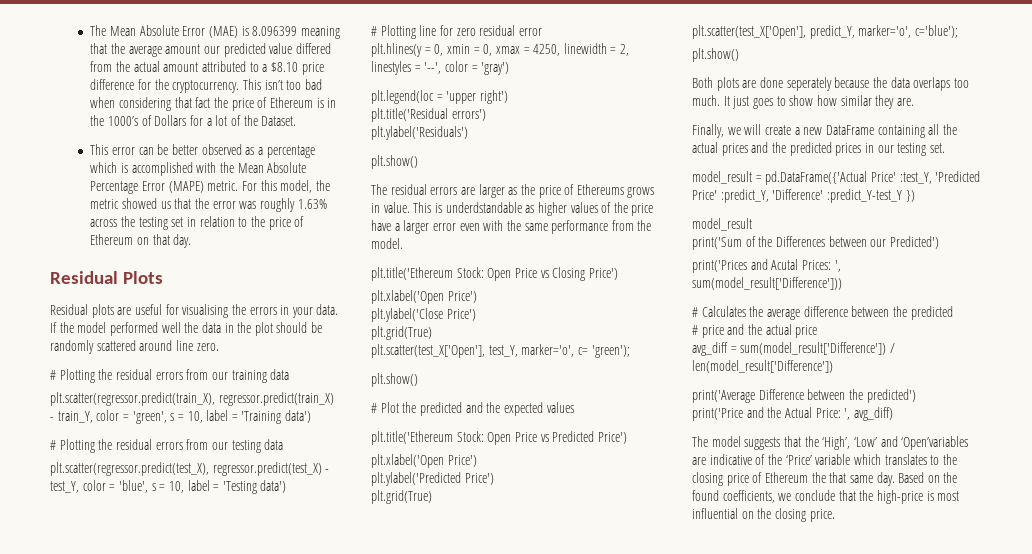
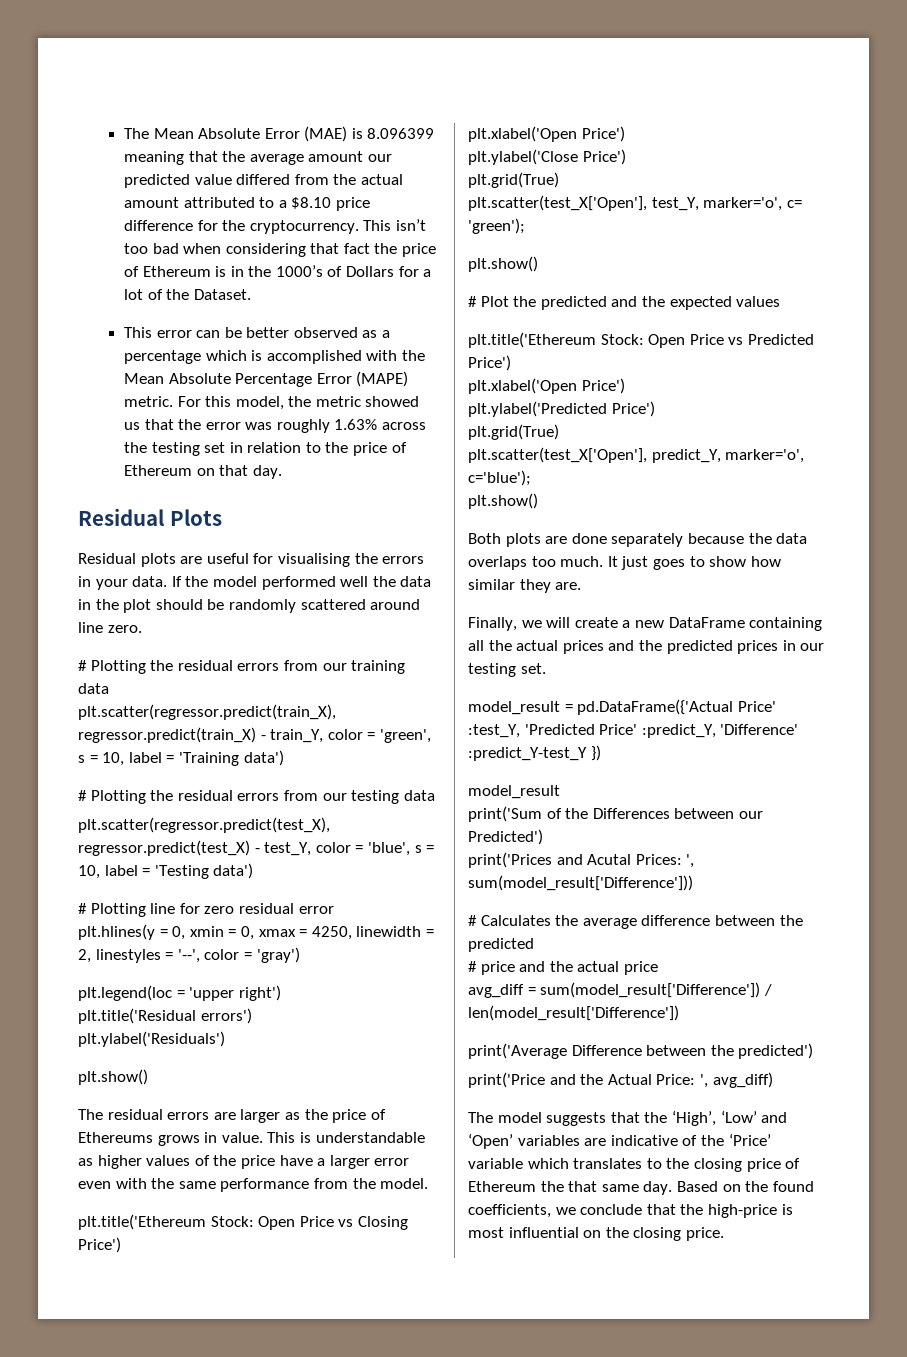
- This is underdstandable as higher values of the price have a larger error even with the same performance from the model.
+ This is understandable as higher values of the price have a larger error even with the same performance from the model.
- Both plots are done seperately because the data overlaps too much.
+ Both plots are done separately because the data overlaps too much.
- The model suggests that the ‘High’, ‘Low’ and ‘Open’variables are indicative of the ‘Price’ variable which translates to the closing price of Ethereum the that same day.
+ The model suggests that the ‘High’, ‘Low’ and ‘Open’ variables are indicative of the ‘Price’ variable which translates to the closing price of Ethereum the that same day.

